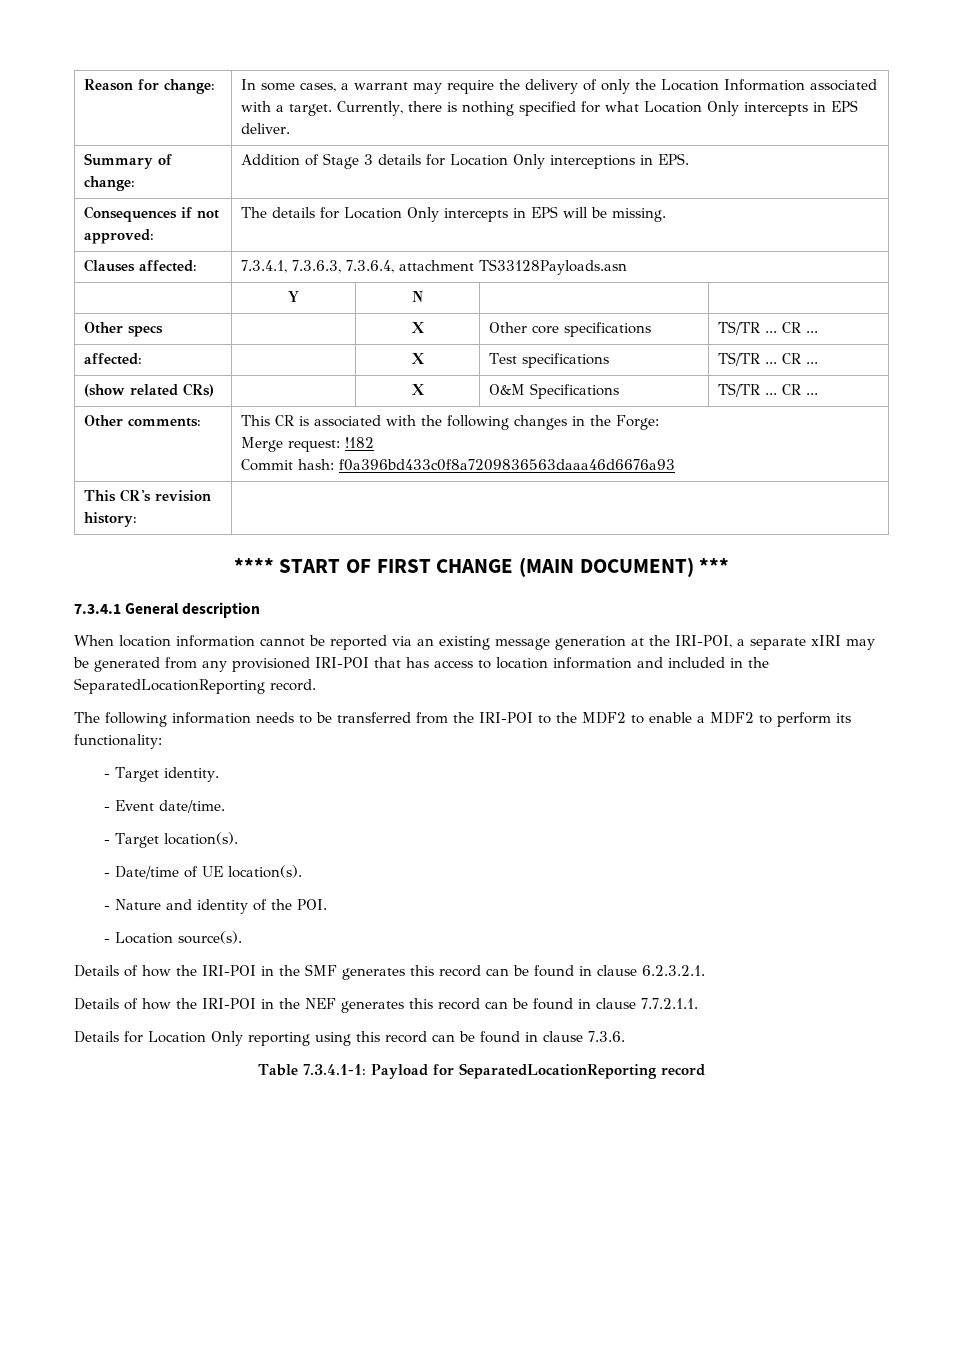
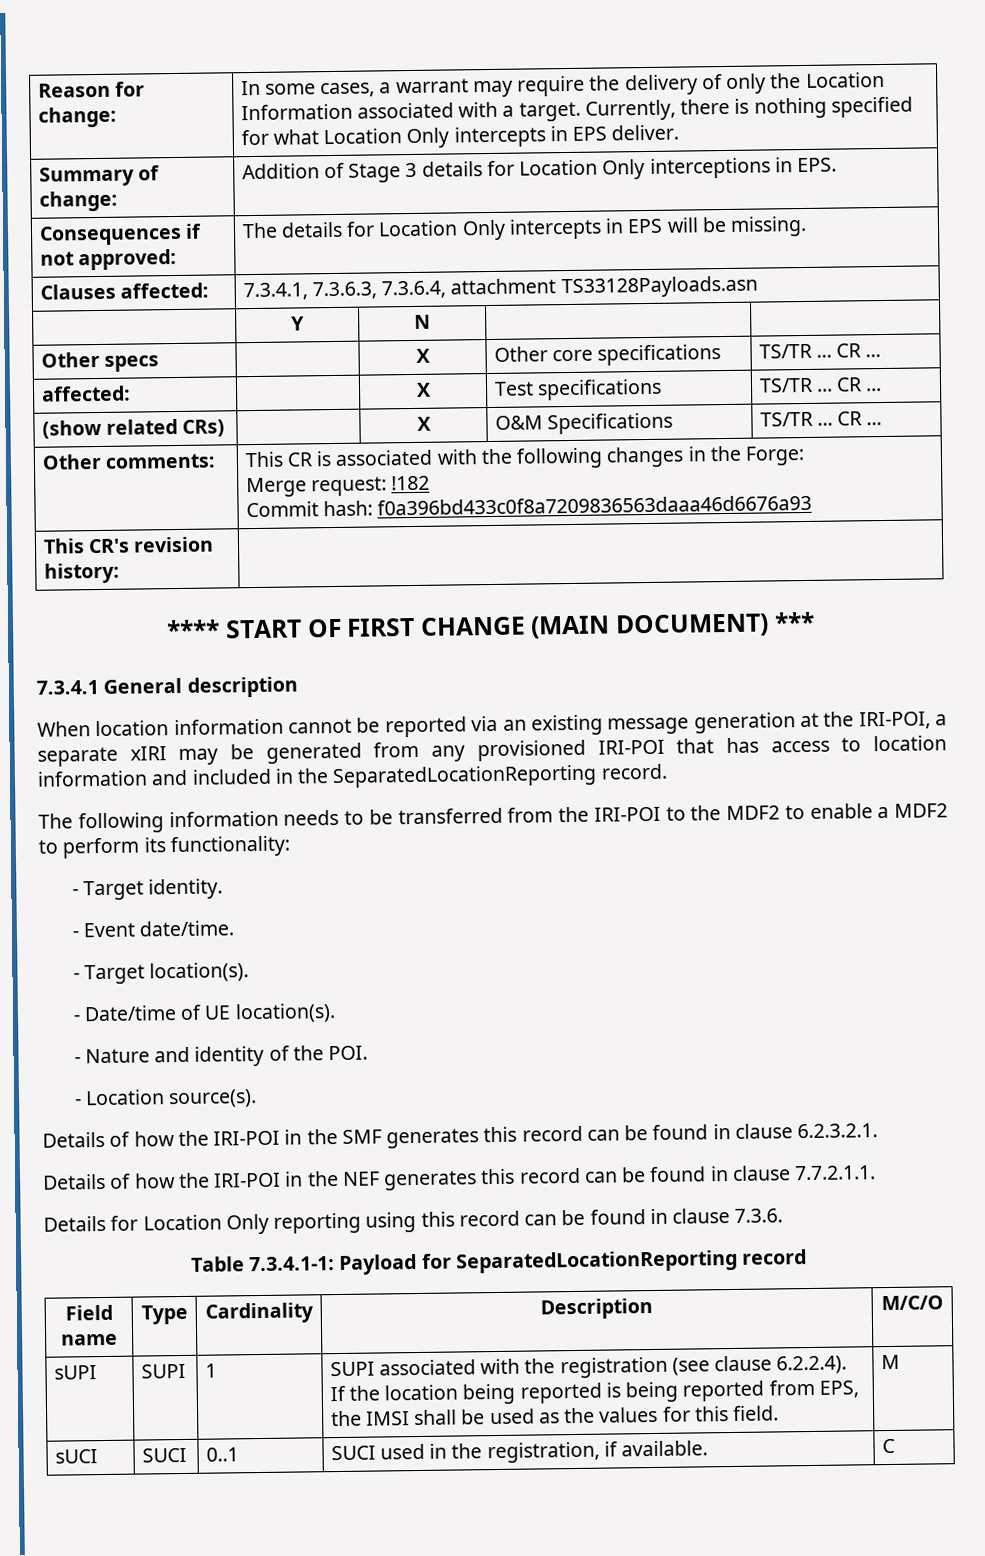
+ Field name | Type | Cardinality | Description | M/C/O
+ sUPI | SUPI | 1 | SUPI associated with the registration (see clause 6.2.2.4). If the location being reported is being reported from EPS, the IMSI shall be used as the values for this field. | M
+ sUCI | SUCI | 0..1 | SUCI used in the registration, if available. | C

